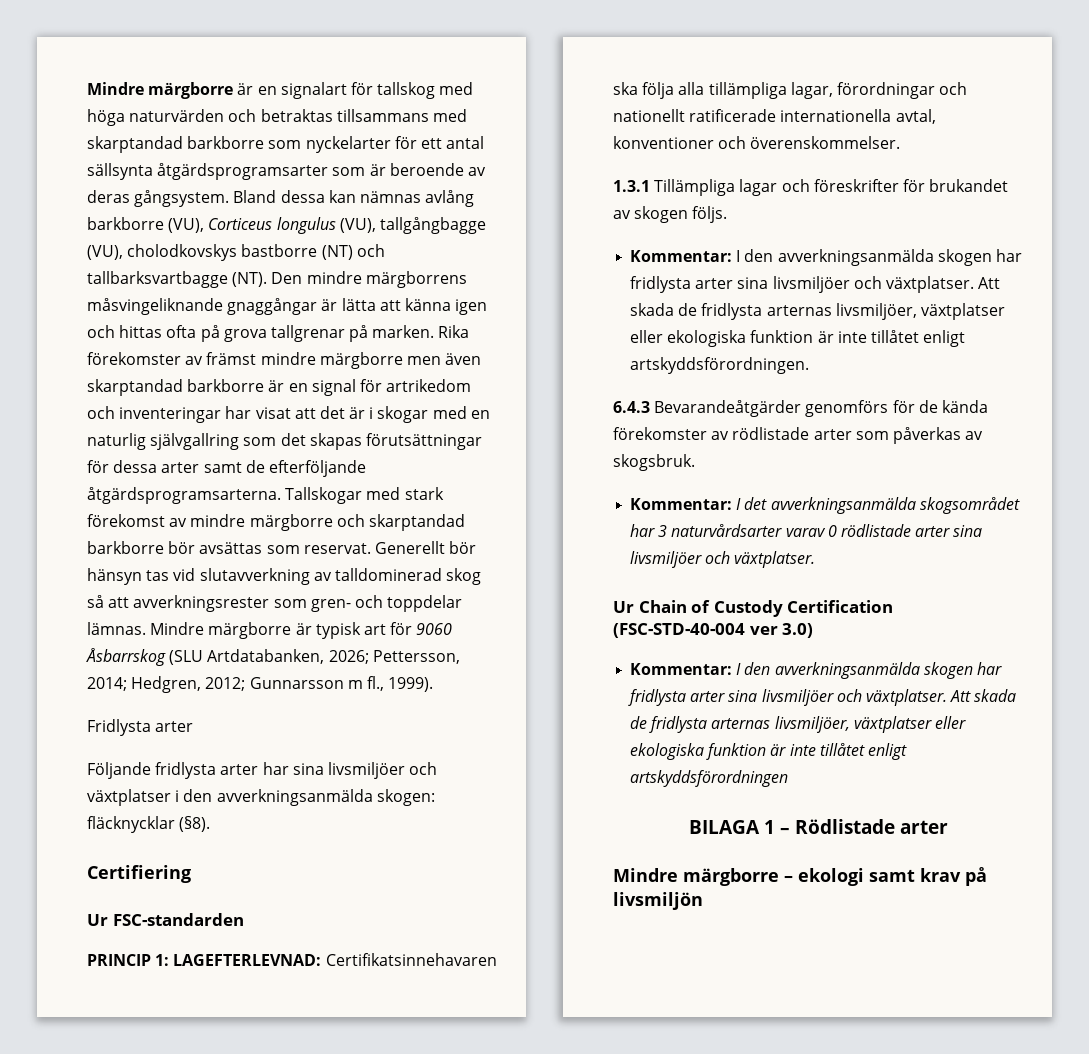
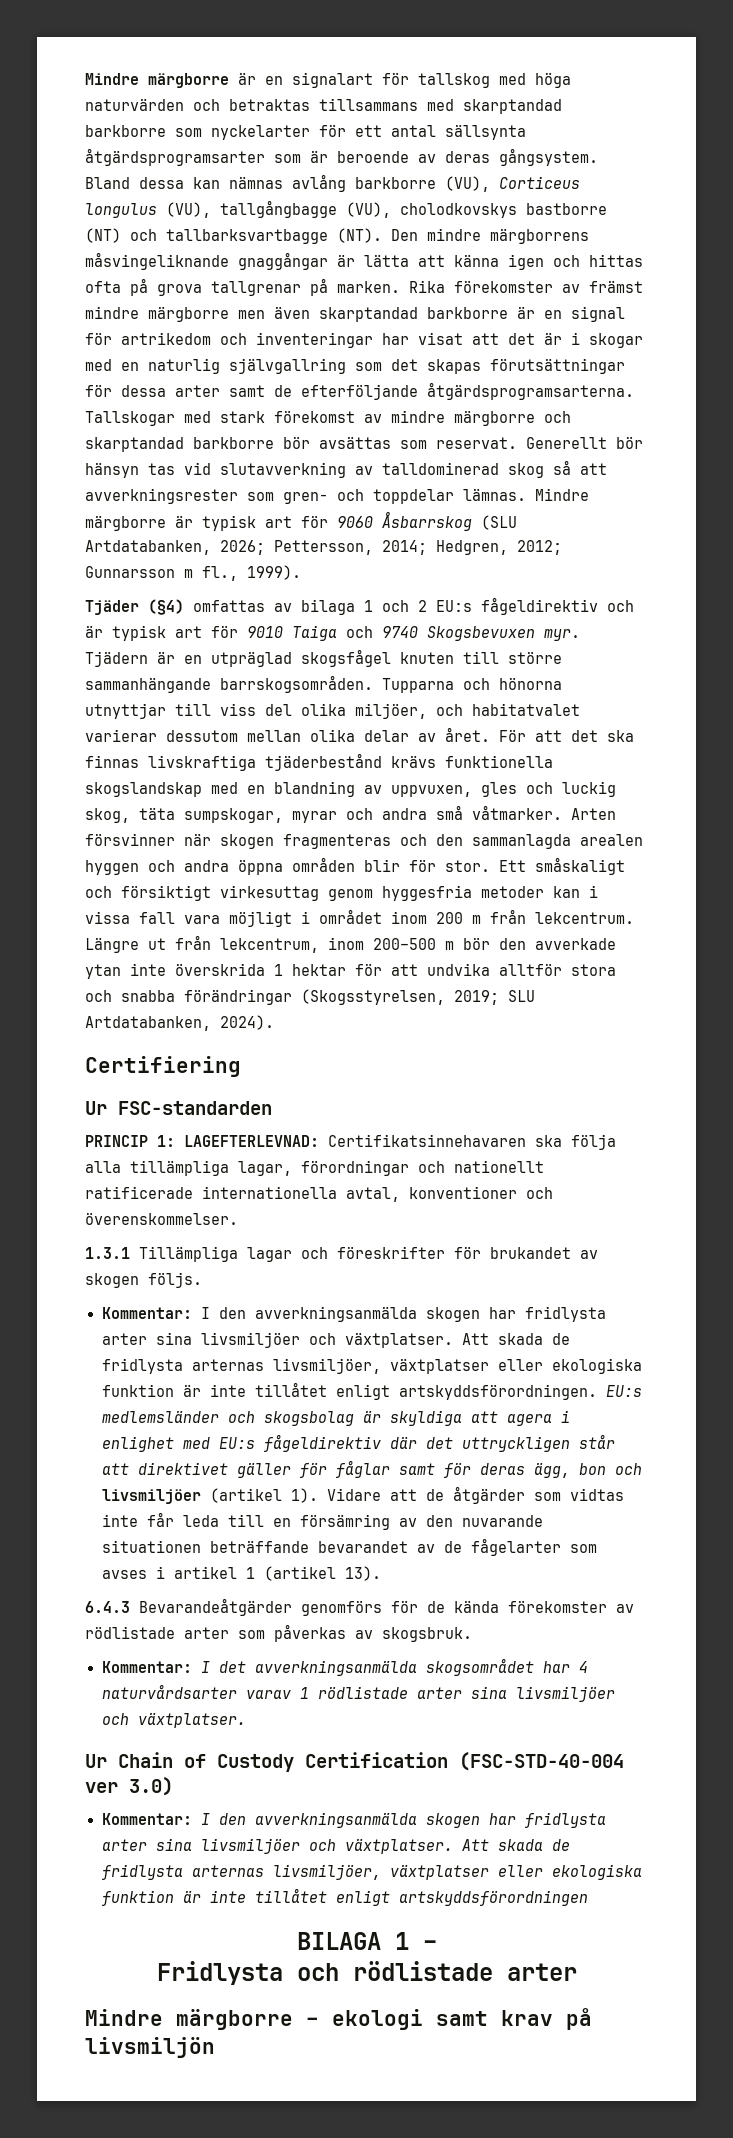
- Fridlysta arter
- Följande fridlysta arter har sina livsmiljöer och växtplatser i den avverkningsanmälda skogen: fläcknycklar (§8).
+ Tjäder (§4) omfattas av bilaga 1 och 2 EU:s fågeldirektiv och är typisk art för 9010 Taiga och 9740 Skogsbevuxen myr. Tjädern är en utpräglad skogsfågel knuten till större sammanhängande barrskogsområden. Tupparna och hönorna utnyttjar till viss del olika miljöer, och habitatvalet varierar dessutom mellan olika delar av året. För att det ska finnas livskraftiga tjäderbestånd krävs funktionella skogslandskap med en blandning av uppvuxen, gles och luckig skog, täta sumpskogar, myrar och andra små våtmarker. Arten försvinner när skogen fragmenteras och den sammanlagda arealen hyggen och andra öppna områden blir för stor. Ett småskaligt och försiktigt virkesuttag genom hyggesfria metoder kan i vissa fall vara möjligt i området inom 200 m från lekcentrum. Längre ut från lekcentrum, inom 200–500 m bör den avverkade ytan inte överskrida 1 hektar för att undvika alltför stora och snabba förändringar (Skogsstyrelsen, 2019; SLU Artdatabanken, 2024).
+ EU:s medlemsländer och skogsbolag är skyldiga att agera i enlighet med EU:s fågeldirektiv där det uttryckligen står att direktivet gäller för fåglar samt för deras ägg, bon och livsmiljöer (artikel 1). Vidare att de åtgärder som vidtas inte får leda till en försämring av den nuvarande situationen beträffande bevarandet av de fågelarter som avses i artikel 1 (artikel 13).
- Kommentar: I det avverkningsanmälda skogsområdet har 3 naturvårdsarter varav 0 rödlistade arter sina livsmiljöer och växtplatser.
+ Kommentar: I det avverkningsanmälda skogsområdet har 4 naturvårdsarter varav 1 rödlistade arter sina livsmiljöer och växtplatser.
- BILAGA 1 – Rödlistade arter
+ BILAGA 1 –
+ Fridlysta och rödlistade arter

